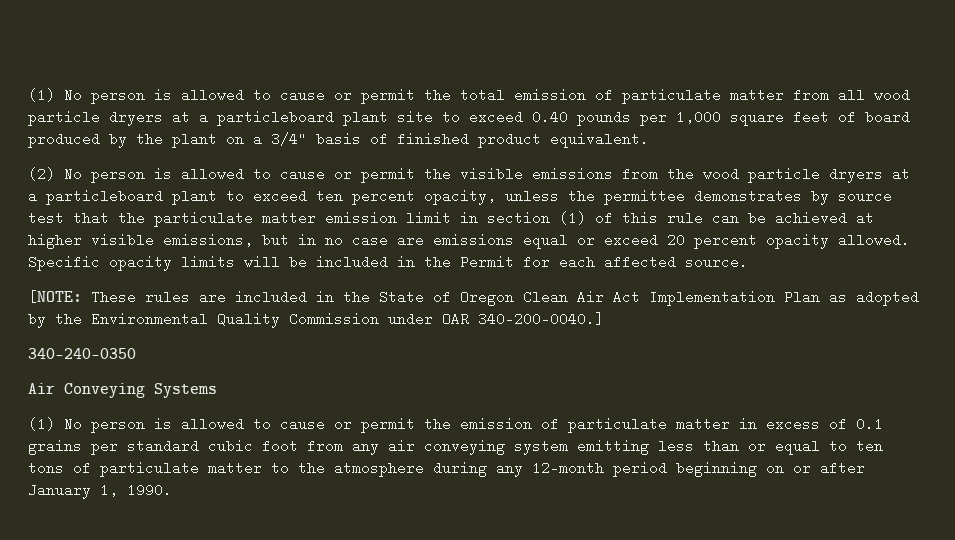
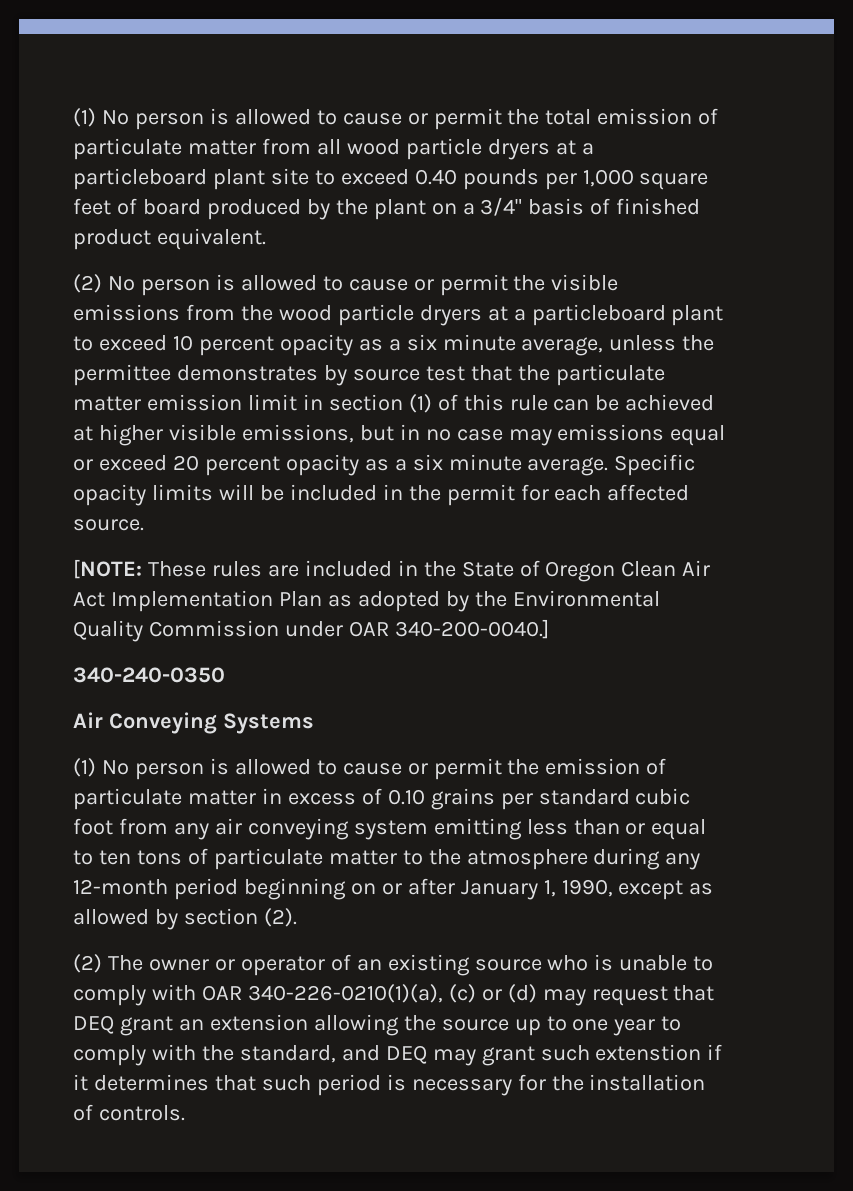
- (2) No person is allowed to cause or permit the visible emissions from the wood particle dryers at a particleboard plant to exceed ten percent opacity, unless the permittee demonstrates by source test that the particulate matter emission limit in section (1) of this rule can be achieved at higher visible emissions, but in no case are emissions equal or exceed 20 percent opacity allowed.
+ (2) No person is allowed to cause or permit the visible emissions from the wood particle dryers at a particleboard plant to exceed 10 percent opacity as a six minute average, unless the permittee demonstrates by source test that the particulate matter emission limit in section (1) of this rule can be achieved at higher visible emissions, but in no case may emissions equal or exceed 20 percent opacity as a six minute average.
- Specific opacity limits will be included in the Permit for each affected source.
+ Specific opacity limits will be included in the permit for each affected source.
- (1) No person is allowed to cause or permit the emission of particulate matter in excess of 0.1 grains per standard cubic foot from any air conveying system emitting less than or equal to ten tons of particulate matter to the atmosphere during any 12-month period beginning on or after January 1, 1990.
+ (1) No person is allowed to cause or permit the emission of particulate matter in excess of 0.10 grains per standard cubic foot from any air conveying system emitting less than or equal to ten tons of particulate matter to the atmosphere during any 12-month period beginning on or after January 1, 1990, except as allowed by section (2).
+ (2) The owner or operator of an existing source who is unable to comply with OAR 340-226-0210(1)(a), (c) or (d) may request that DEQ grant an extension allowing the source up to one year to comply with the standard, and DEQ may grant such extenstion if it determines that such period is necessary for the installation of controls.

